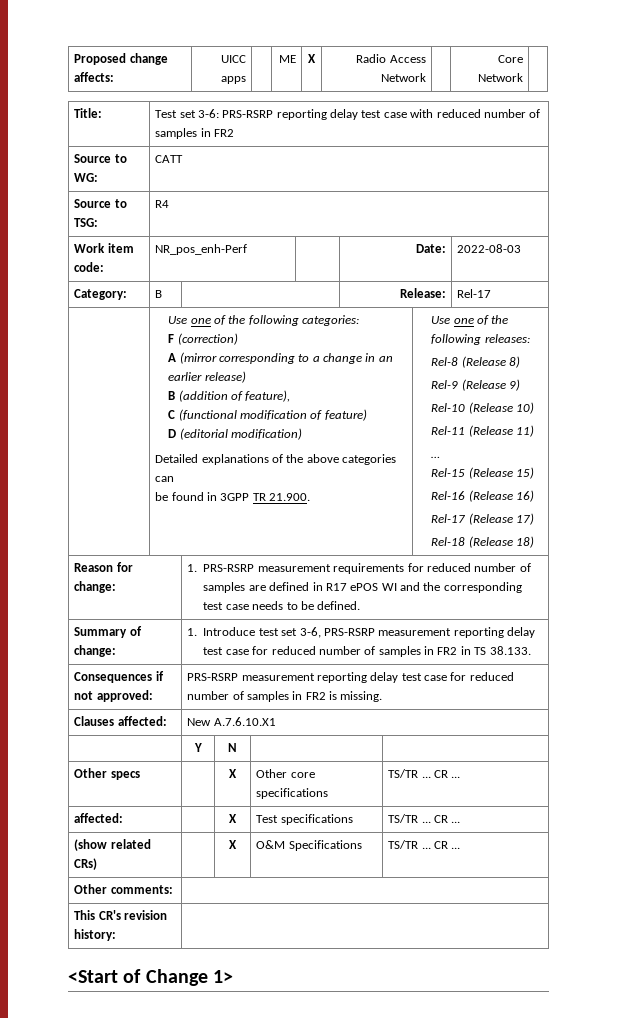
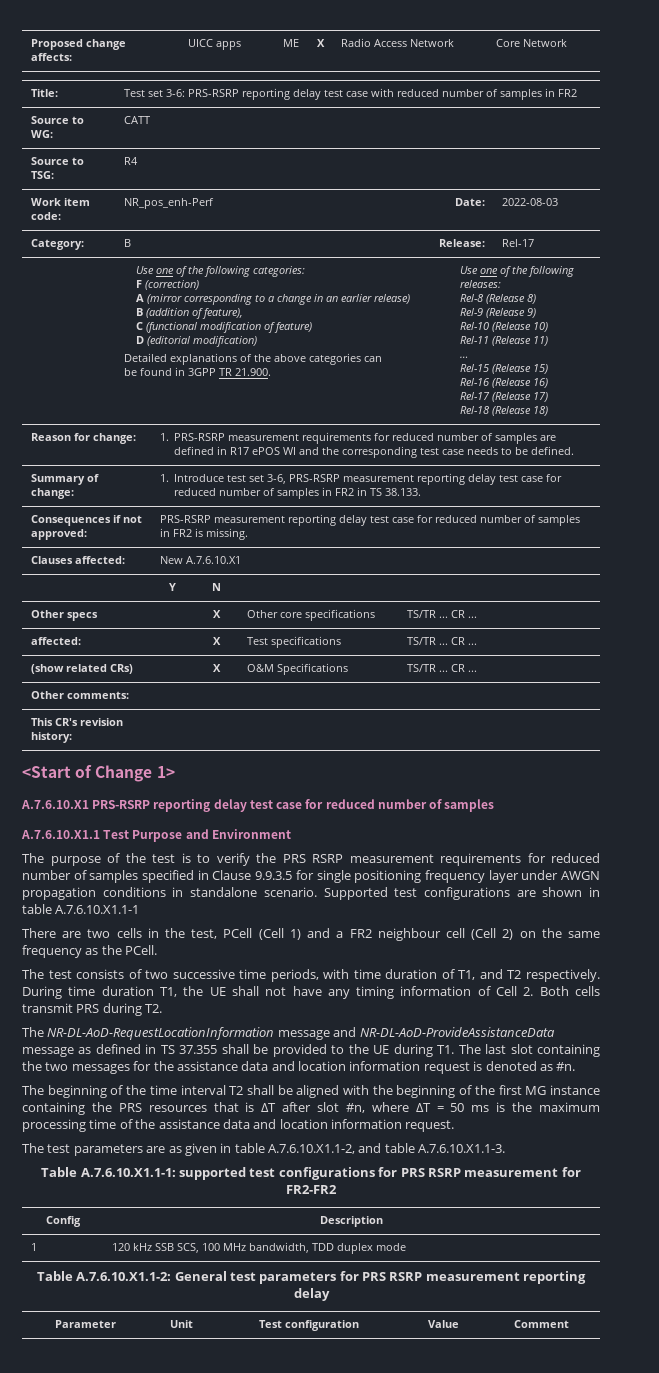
+ A.7.6.10.X1 PRS-RSRP reporting delay test case for reduced number of samples
+ A.7.6.10.X1.1 Test Purpose and Environment
+ The purpose of the test is to verify the PRS RSRP measurement requirements for reduced number of samples specified in Clause 9.9.3.5 for single positioning frequency layer under AWGN propagation conditions in standalone scenario. Supported test configurations are shown in table A.7.6.10.X1.1-1
+ There are two cells in the test, PCell (Cell 1) and a FR2 neighbour cell (Cell 2) on the same frequency as the PCell.
+ The test consists of two successive time periods, with time duration of T1, and T2 respectively. During time duration T1, the UE shall not have any timing information of Cell 2. Both cells transmit PRS during T2.
+ The NR-DL-AoD-RequestLocationInformation message and NR-DL-AoD-ProvideAssistanceData message as defined in TS 37.355 shall be provided to the UE during T1. The last slot containing the two messages for the assistance data and location information request is denoted as #n.
+ The beginning of the time interval T2 shall be aligned with the beginning of the first MG instance containing the PRS resources that is ΔT after slot #n, where ΔT = 50 ms is the maximum processing time of the assistance data and location information request.
+ The test parameters are as given in table A.7.6.10.X1.1-2, and table A.7.6.10.X1.1-3.
+ Table A.7.6.10.X1.1-1: supported test configurations for PRS RSRP measurement for FR2-FR2
+ Config | Description
+ 1 | 120 kHz SSB SCS, 100 MHz bandwidth, TDD duplex mode
+ Table A.7.6.10.X1.1-2: General test parameters for PRS RSRP measurement reporting delay
+ Parameter | Unit | Test configuration | Value | Comment

